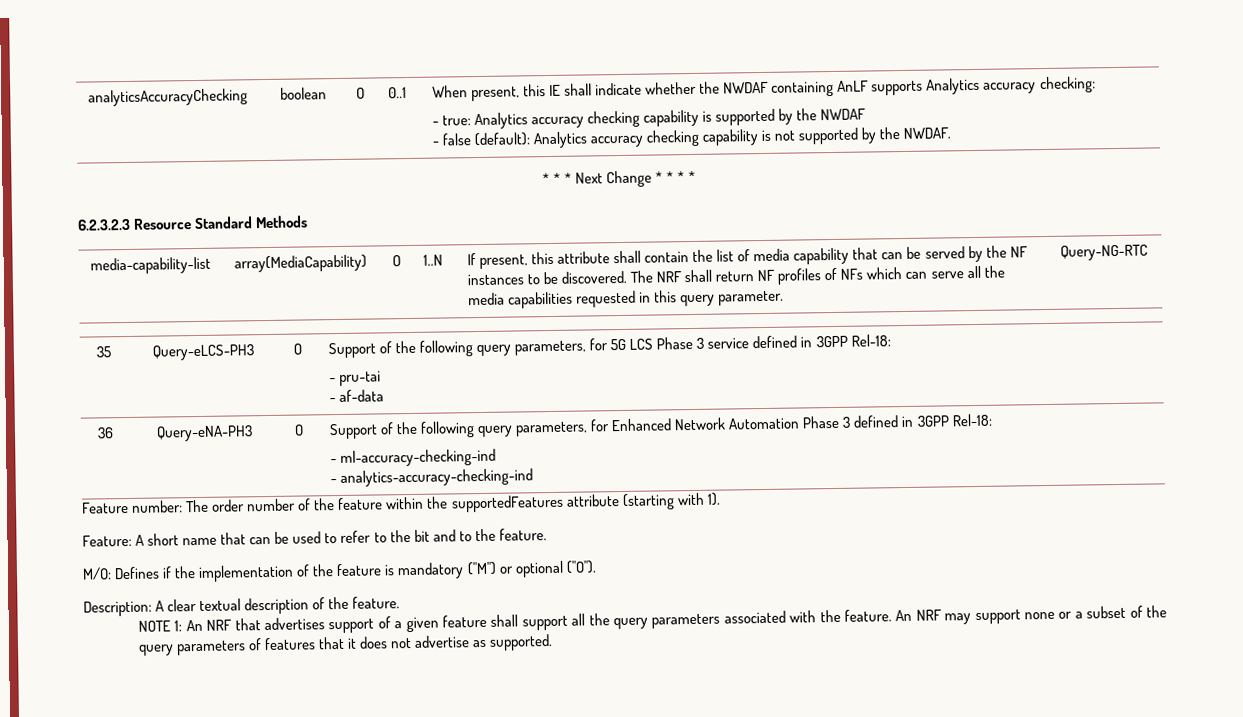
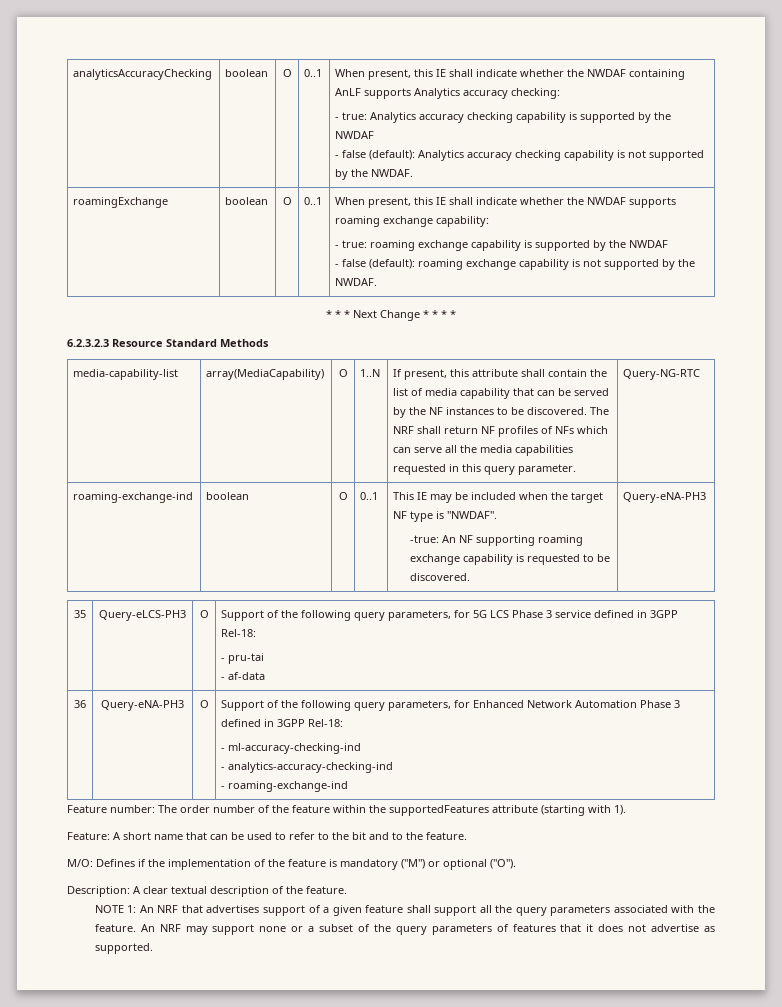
+ roamingExchange | boolean | O | 0..1 | When present, this IE shall indicate whether the NWDAF supports roaming exchange capability:
+ - true: roaming exchange capability is supported by the NWDAF
+ - false (default): roaming exchange capability is not supported by the NWDAF.
+ roaming-exchange-ind | boolean | O | 0..1 | This IE may be included when the target NF type is "NWDAF".
+ -true: An NF supporting roaming exchange capability is requested to be discovered. | Query-eNA-PH3
  36 | Query-eNA-PH3 | O | Support of the following query parameters, for Enhanced Network Automation Phase 3 defined in 3GPP Rel-18:
  - ml-accuracy-checking-ind
  - analytics-accuracy-checking-ind
+ - roaming-exchange-ind

